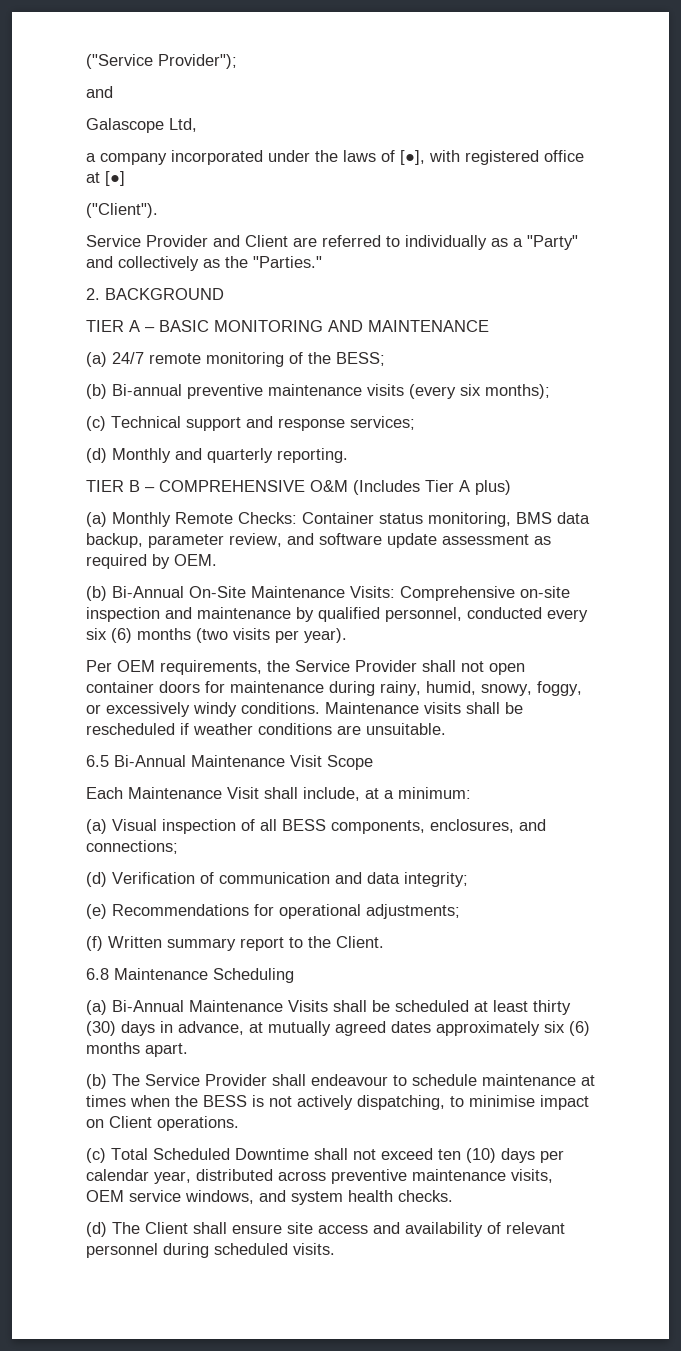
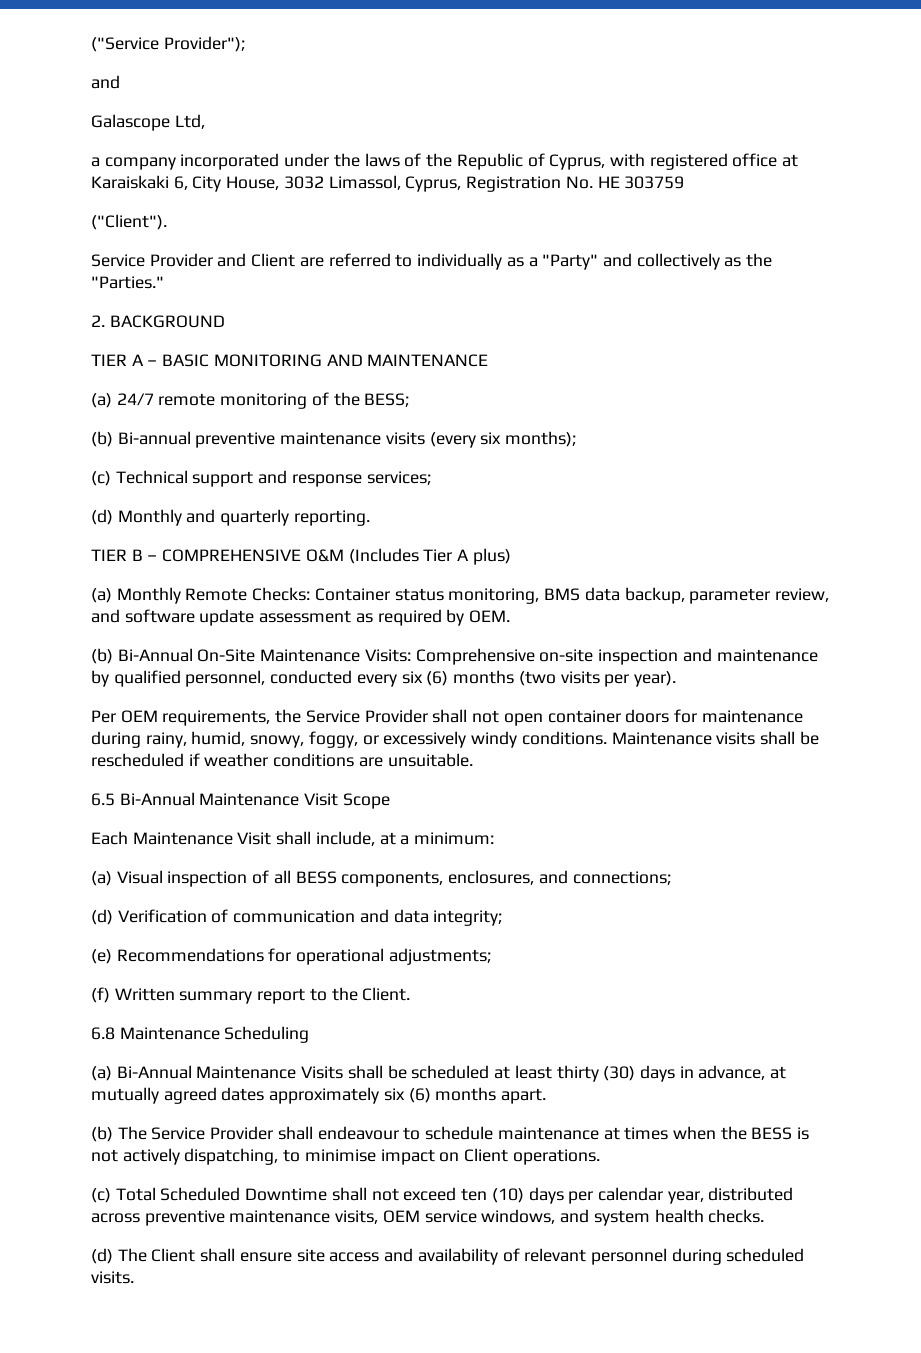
- a company incorporated under the laws of [●], with registered office at [●]
+ a company incorporated under the laws of the Republic of Cyprus, with registered office at Karaiskaki 6, City House, 3032 Limassol, Cyprus, Registration No. HE 303759

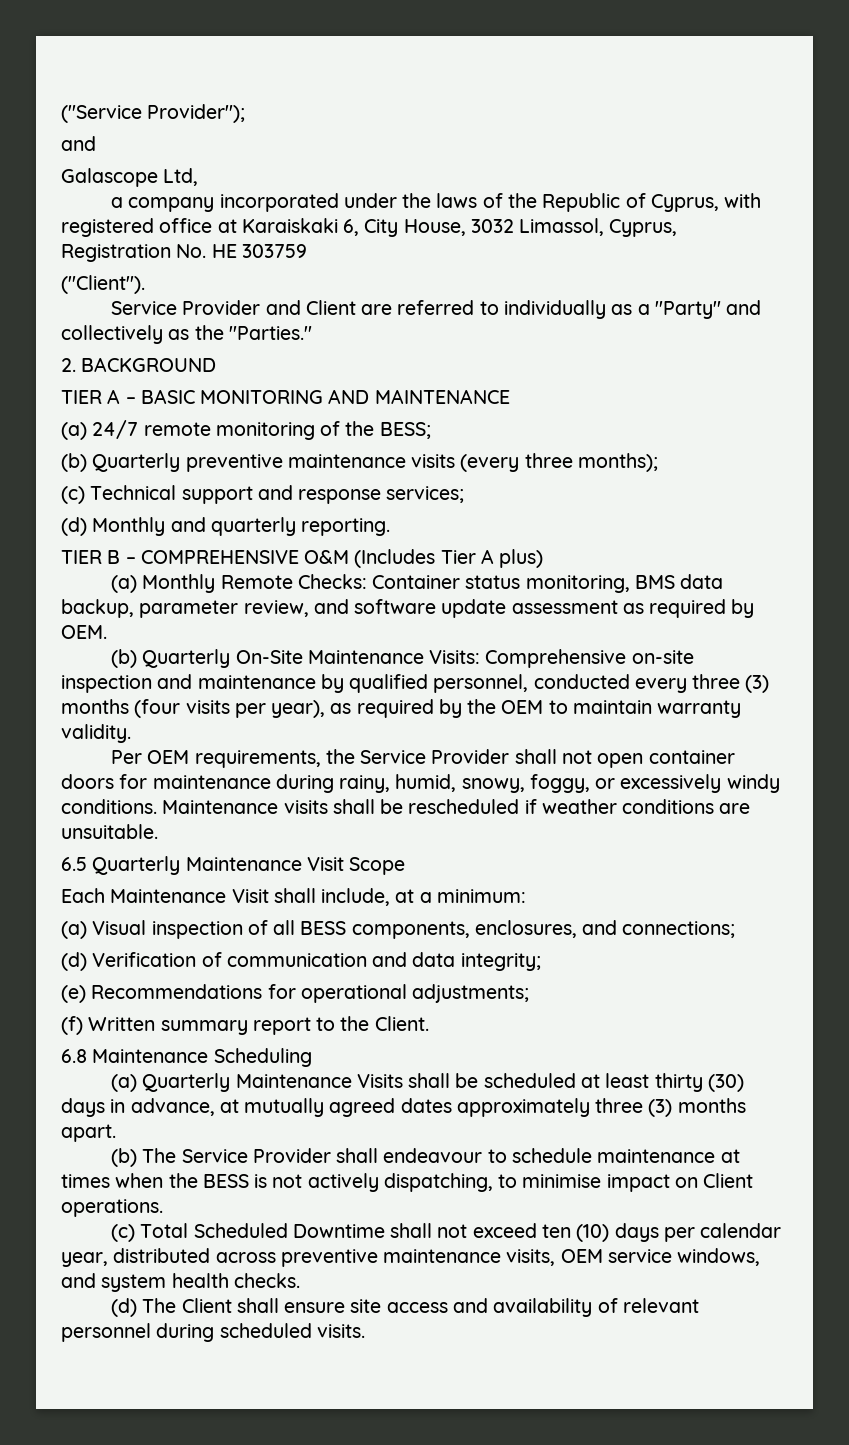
- (b) Bi-annual preventive maintenance visits (every six months);
+ (b) Quarterly preventive maintenance visits (every three months);
- (b) Bi-Annual On-Site Maintenance Visits: Comprehensive on-site inspection and maintenance by qualified personnel, conducted every six (6) months (two visits per year).
+ (b) Quarterly On-Site Maintenance Visits: Comprehensive on-site inspection and maintenance by qualified personnel, conducted every three (3) months (four visits per year), as required by the OEM to maintain warranty validity.
- 6.5 Bi-Annual Maintenance Visit Scope
+ 6.5 Quarterly Maintenance Visit Scope
- (a) Bi-Annual Maintenance Visits shall be scheduled at least thirty (30) days in advance, at mutually agreed dates approximately six (6) months apart.
+ (a) Quarterly Maintenance Visits shall be scheduled at least thirty (30) days in advance, at mutually agreed dates approximately three (3) months apart.

